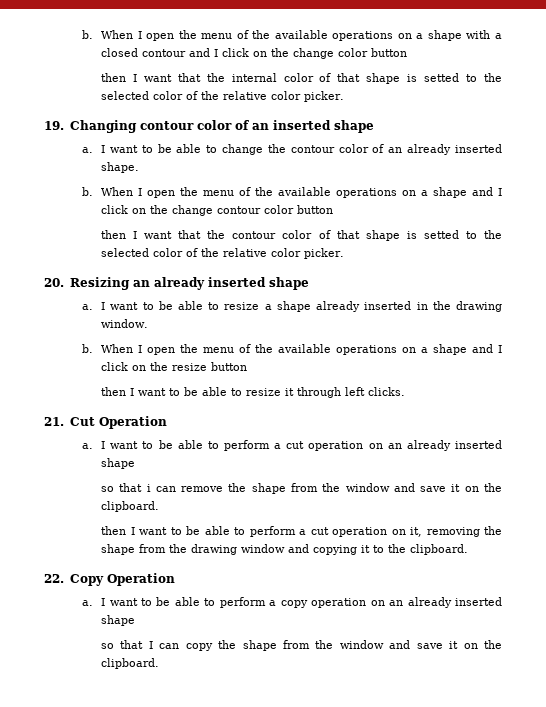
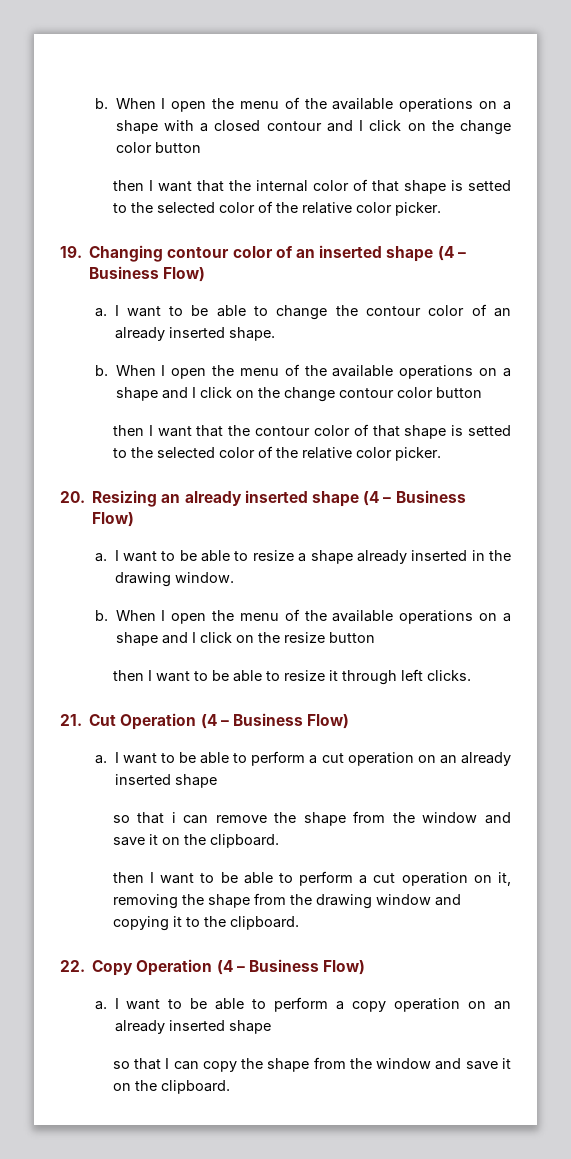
- 19. Changing contour color of an inserted shape
+ 19. Changing contour color of an inserted shape (4 – Business Flow)
- 20. Resizing an already inserted shape
+ 20. Resizing an already inserted shape (4 – Business Flow)
- 21. Cut Operation
+ 21. Cut Operation (4 – Business Flow)
- 22. Copy Operation
+ 22. Copy Operation (4 – Business Flow)

